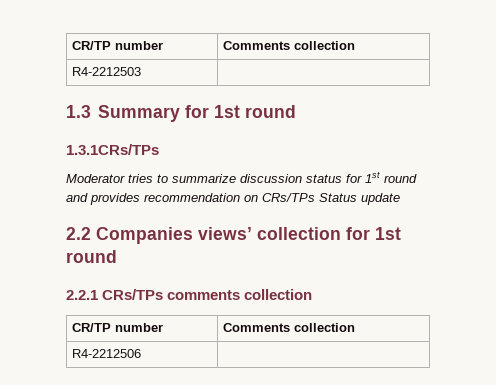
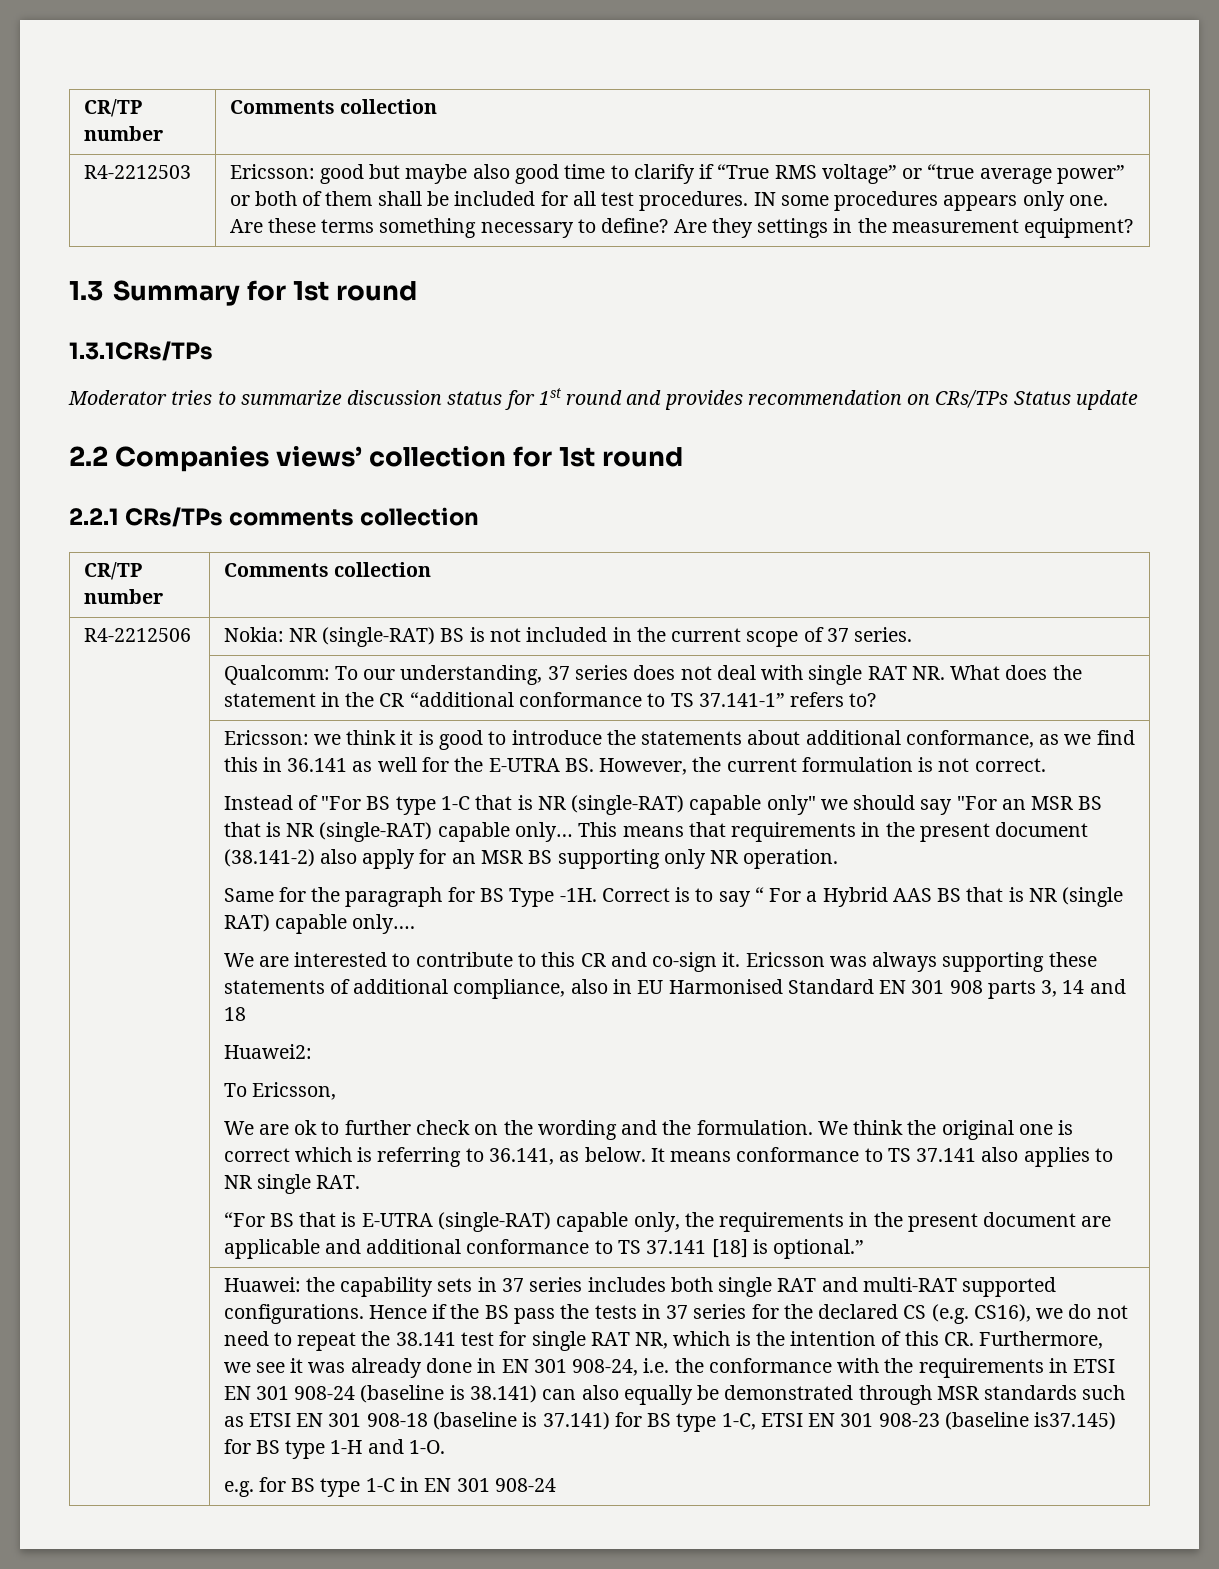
+ Ericsson: good but maybe also good time to clarify if “True RMS voltage” or “true average power” or both of them shall be included for all test procedures. IN some procedures appears only one. Are these terms something necessary to define? Are they settings in the measurement equipment?
- R4-2212506 |
+ R4-2212506 | Nokia: NR (single-RAT) BS is not included in the current scope of 37 series.
+ | Qualcomm: To our understanding, 37 series does not deal with single RAT NR. What does the statement in the CR “additional conformance to TS 37.141-1” refers to?
+ | Ericsson: we think it is good to introduce the statements about additional conformance, as we find this in 36.141 as well for the E-UTRA BS. However, the current formulation is not correct.
+ Instead of "For BS type 1-C that is NR (single-RAT) capable only" we should say "For an MSR BS that is NR (single-RAT) capable only… This means that requirements in the present document (38.141-2) also apply for an MSR BS supporting only NR operation.
+ Same for the paragraph for BS Type -1H. Correct is to say “ For a Hybrid AAS BS that is NR (single RAT) capable only….
+ We are interested to contribute to this CR and co-sign it. Ericsson was always supporting these statements of additional compliance, also in EU Harmonised Standard EN 301 908 parts 3, 14 and 18
+ Huawei2:
+ To Ericsson,
+ We are ok to further check on the wording and the formulation. We think the original one is correct which is referring to 36.141, as below. It means conformance to TS 37.141 also applies to NR single RAT.
+ “For BS that is E-UTRA (single-RAT) capable only, the requirements in the present document are applicable and additional conformance to TS 37.141 [18] is optional.”
+ | Huawei: the capability sets in 37 series includes both single RAT and multi-RAT supported configurations. Hence if the BS pass the tests in 37 series for the declared CS (e.g. CS16), we do not need to repeat the 38.141 test for single RAT NR, which is the intention of this CR. Furthermore, we see it was already done in EN 301 908-24, i.e. the conformance with the requirements in ETSI EN 301 908-24 (baseline is 38.141) can also equally be demonstrated through MSR standards such as ETSI EN 301 908-18 (baseline is 37.141) for BS type 1-C, ETSI EN 301 908-23 (baseline is37.145) for BS type 1-H and 1-O.
+ e.g. for BS type 1-C in EN 301 908-24

